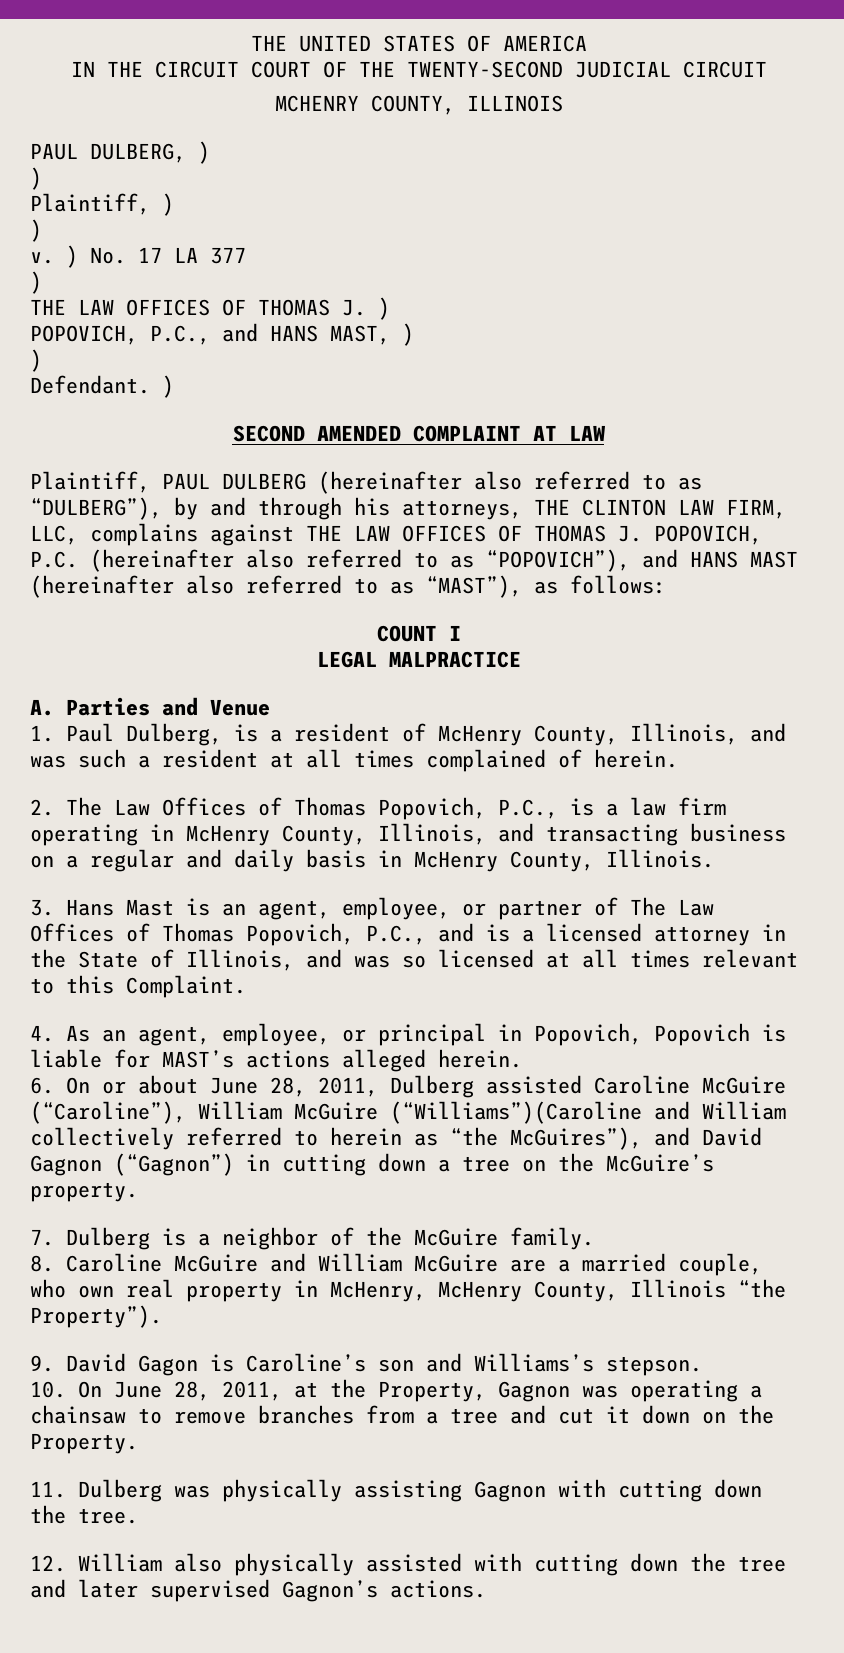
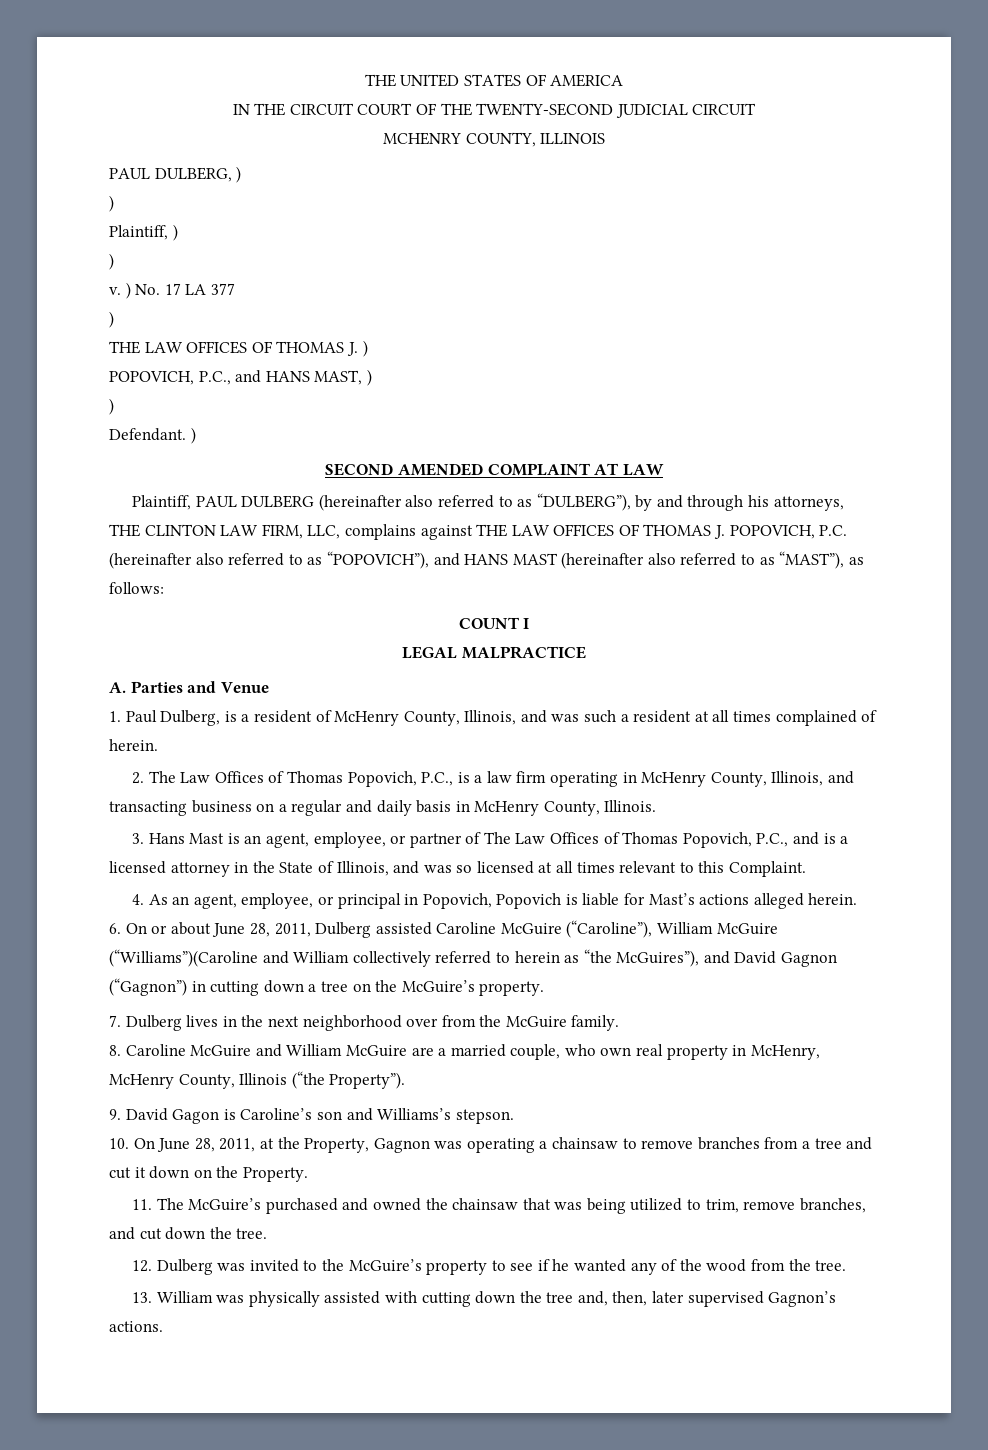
- 4. As an agent, employee, or principal in Popovich, Popovich is liable for MAST’s actions alleged herein.
+ 4. As an agent, employee, or principal in Popovich, Popovich is liable for Mast’s actions alleged herein.
- 7. Dulberg is a neighbor of the McGuire family.
+ 7. Dulberg lives in the next neighborhood over from the McGuire family.
- 8. Caroline McGuire and William McGuire are a married couple, who own real property in McHenry, McHenry County, Illinois “the Property”).
+ 8. Caroline McGuire and William McGuire are a married couple, who own real property in McHenry, McHenry County, Illinois (“the Property”).
- 11. Dulberg was physically assisting Gagnon with cutting down the tree.
- 12. William also physically assisted with cutting down the tree and later supervised Gagnon’s actions.
+ 11. The McGuire’s purchased and owned the chainsaw that was being utilized to trim, remove branches, and cut down the tree.
+ 12. Dulberg was invited to the McGuire’s property to see if he wanted any of the wood from the tree.
+ 13. William was physically assisted with cutting down the tree and, then, later supervised Gagnon’s actions.

